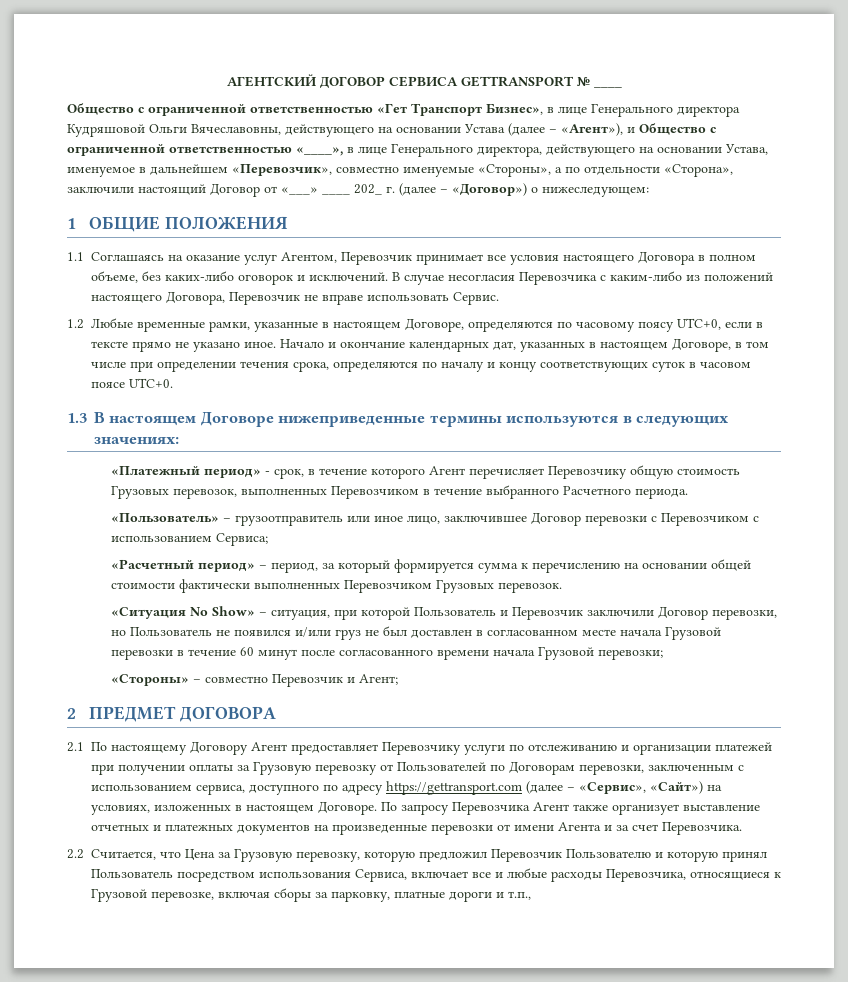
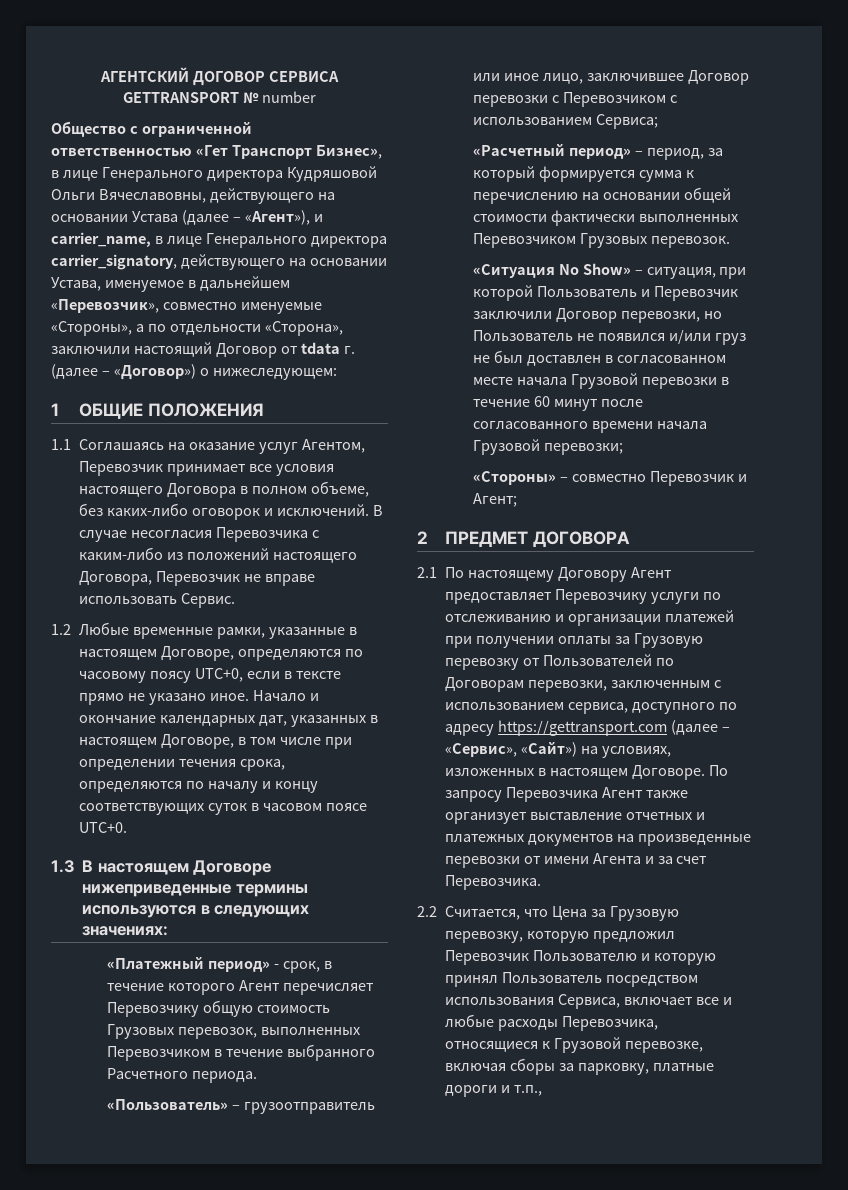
- АГЕНТСКИЙ ДОГОВОР СЕРВИСА GETTRANSPORT № ____
+ АГЕНТСКИЙ ДОГОВОР СЕРВИСА GETTRANSPORT № number
- Общество с ограниченной ответственностью «Гет Транспорт Бизнес», в лице Генерального директора Кудряшовой Ольги Вячеславовны, действующего на основании Устава (далее – «Агент»), и Общество с ограниченной ответственностью «____», в лице Генерального директора, действующего на основании Устава, именуемое в дальнейшем «Перевозчик», совместно именуемые «Стороны», а по отдельности «Сторона», заключили настоящий Договор от «___» ____ 202_ г. (далее – «Договор») о нижеследующем:
+ Общество с ограниченной ответственностью «Гет Транспорт Бизнес», в лице Генерального директора Кудряшовой Ольги Вячеславовны, действующего на основании Устава (далее – «Агент»), и carrier_name, в лице Генерального директора carrier_signatory, действующего на основании Устава, именуемое в дальнейшем «Перевозчик», совместно именуемые «Стороны», а по отдельности «Сторона», заключили настоящий Договор от tdata г. (далее – «Договор») о нижеследующем:

